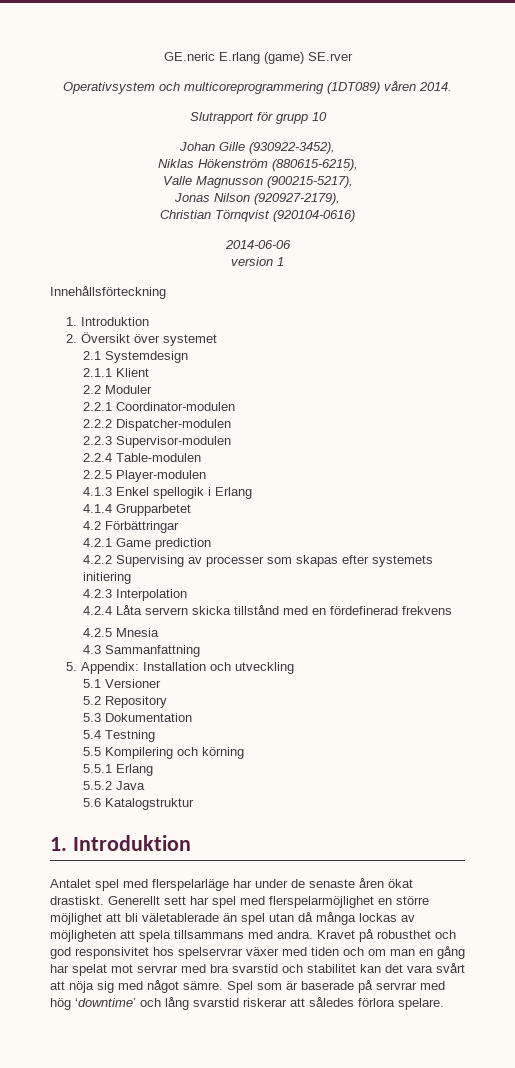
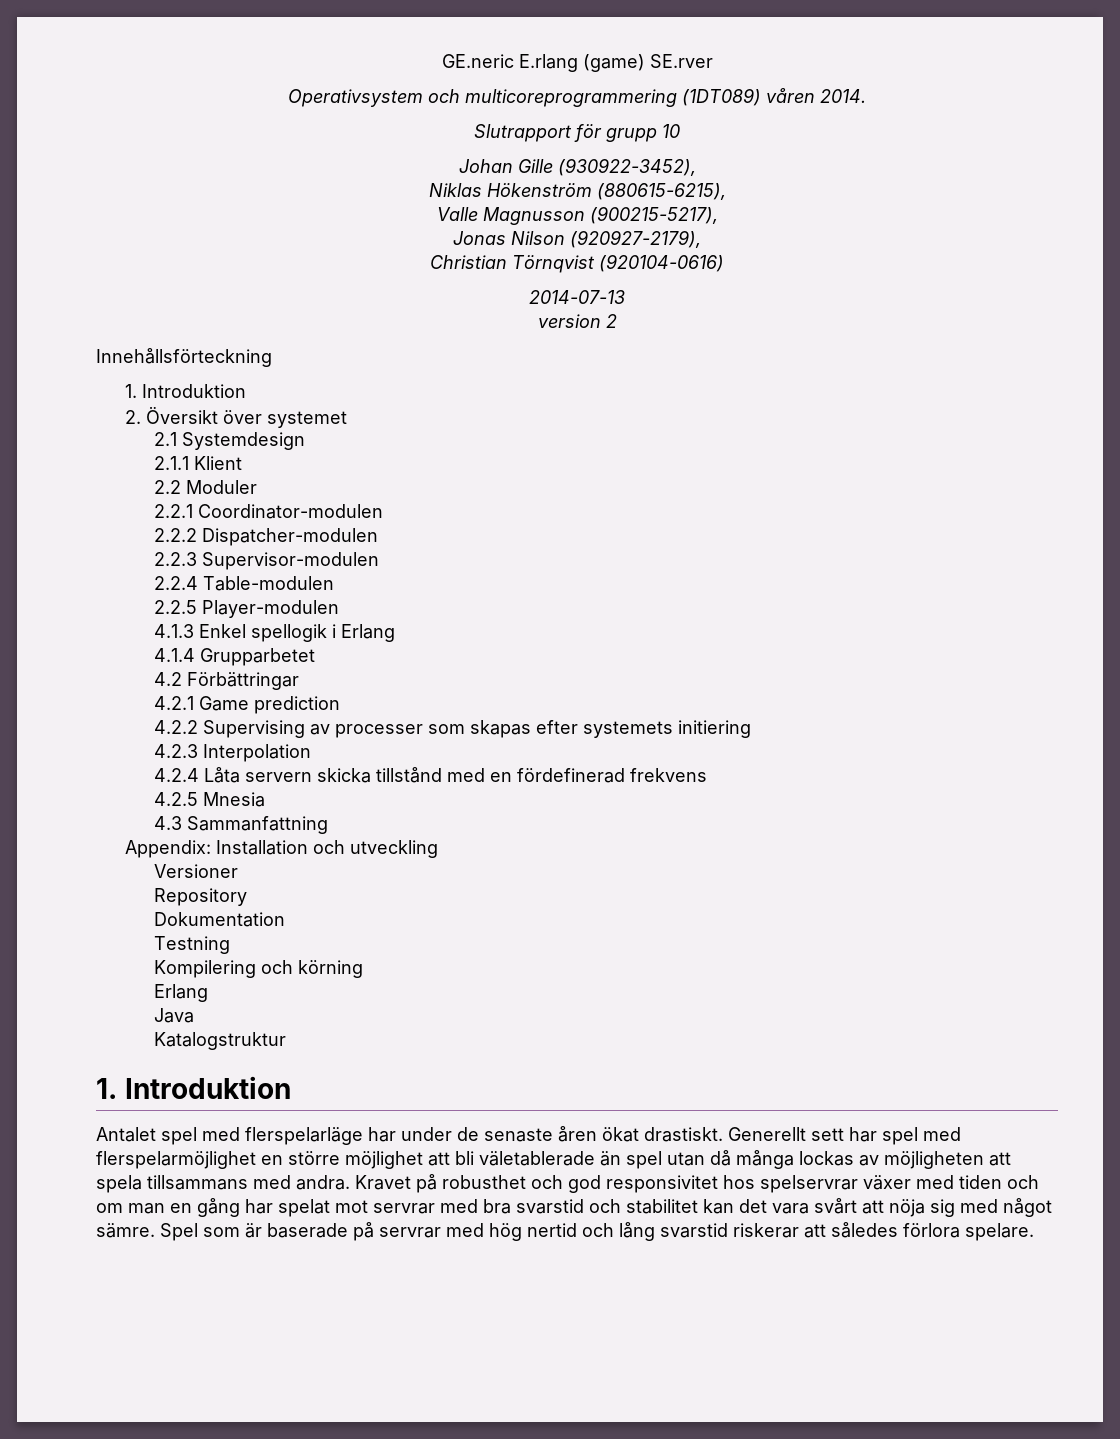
- 2014-06-06
+ 2014-07-13
- version 1
+ version 2
- 5. Appendix: Installation och utveckling
+ Appendix: Installation och utveckling
- 5.1 Versioner
+ Versioner
- 5.2 Repository
+ Repository
- 5.3 Dokumentation
+ Dokumentation
- 5.4 Testning
+ Testning
- 5.5 Kompilering och körning
- 5.5.1 Erlang
- 5.5.2 Java
+ Kompilering och körning
+ Erlang
+ Java
- 5.6 Katalogstruktur
+ Katalogstruktur
- Spel som är baserade på servrar med hög ‘downtime’ och lång svarstid riskerar att således förlora spelare.
+ Spel som är baserade på servrar med hög nertid och lång svarstid riskerar att således förlora spelare.

